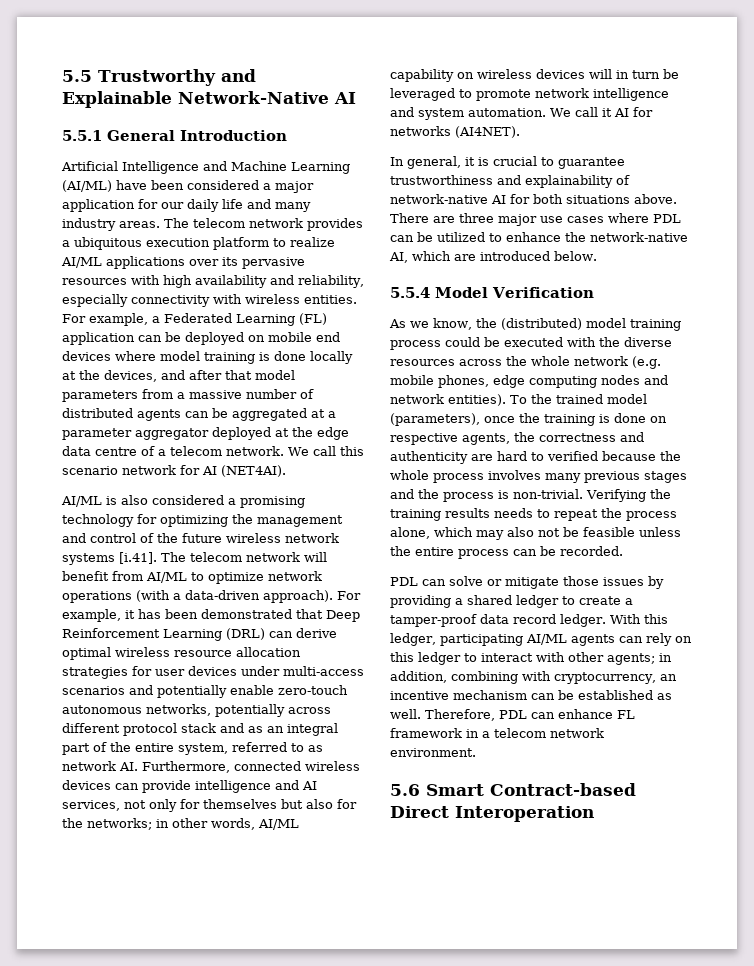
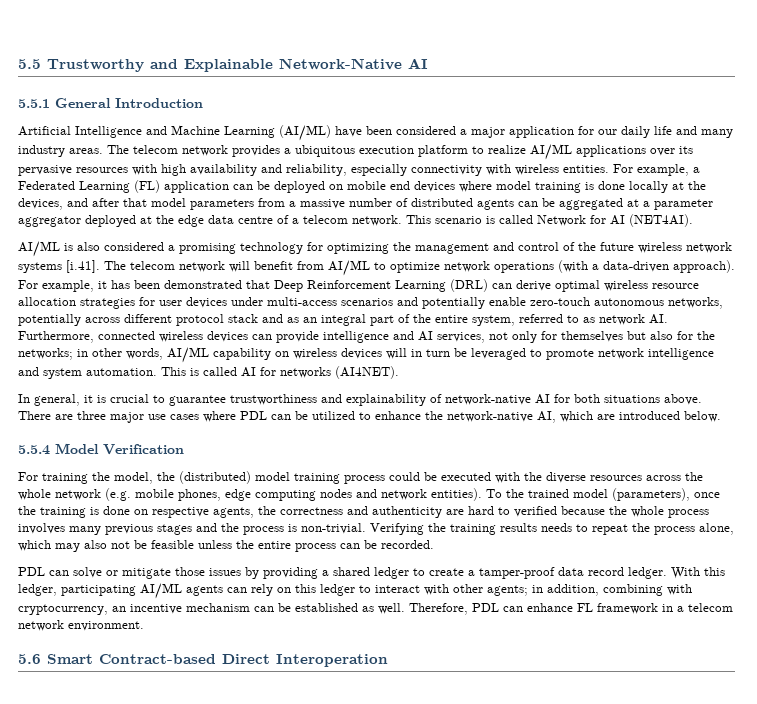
- We call this scenario network for AI (NET4AI).
+ This scenario is called Network for AI (NET4AI).
- We call it AI for networks (AI4NET).
+ This is called AI for networks (AI4NET).
- As we know, the (distributed) model training process could be executed with the diverse resources across the whole network (e.g. mobile phones, edge computing nodes and network entities).
+ For training the model, the (distributed) model training process could be executed with the diverse resources across the whole network (e.g. mobile phones, edge computing nodes and network entities).

